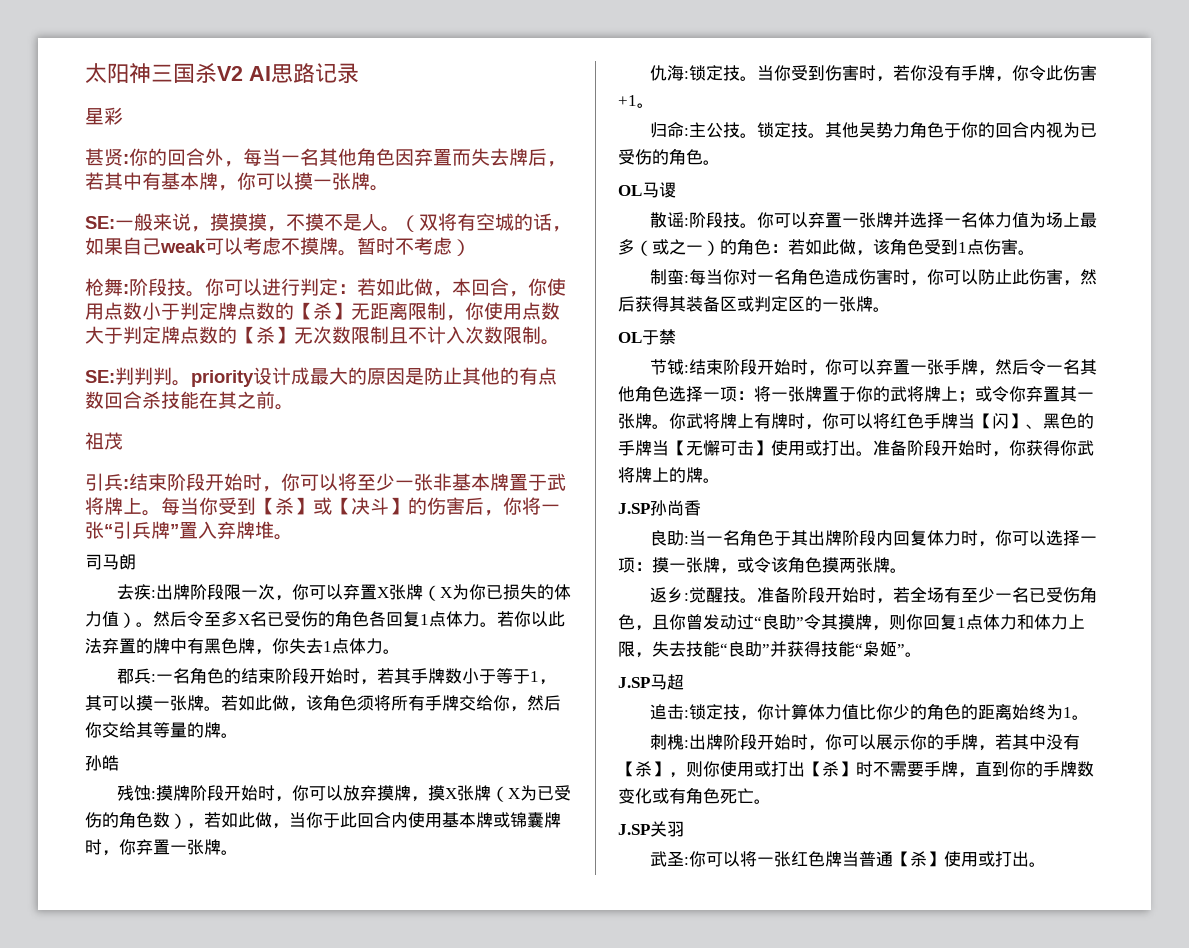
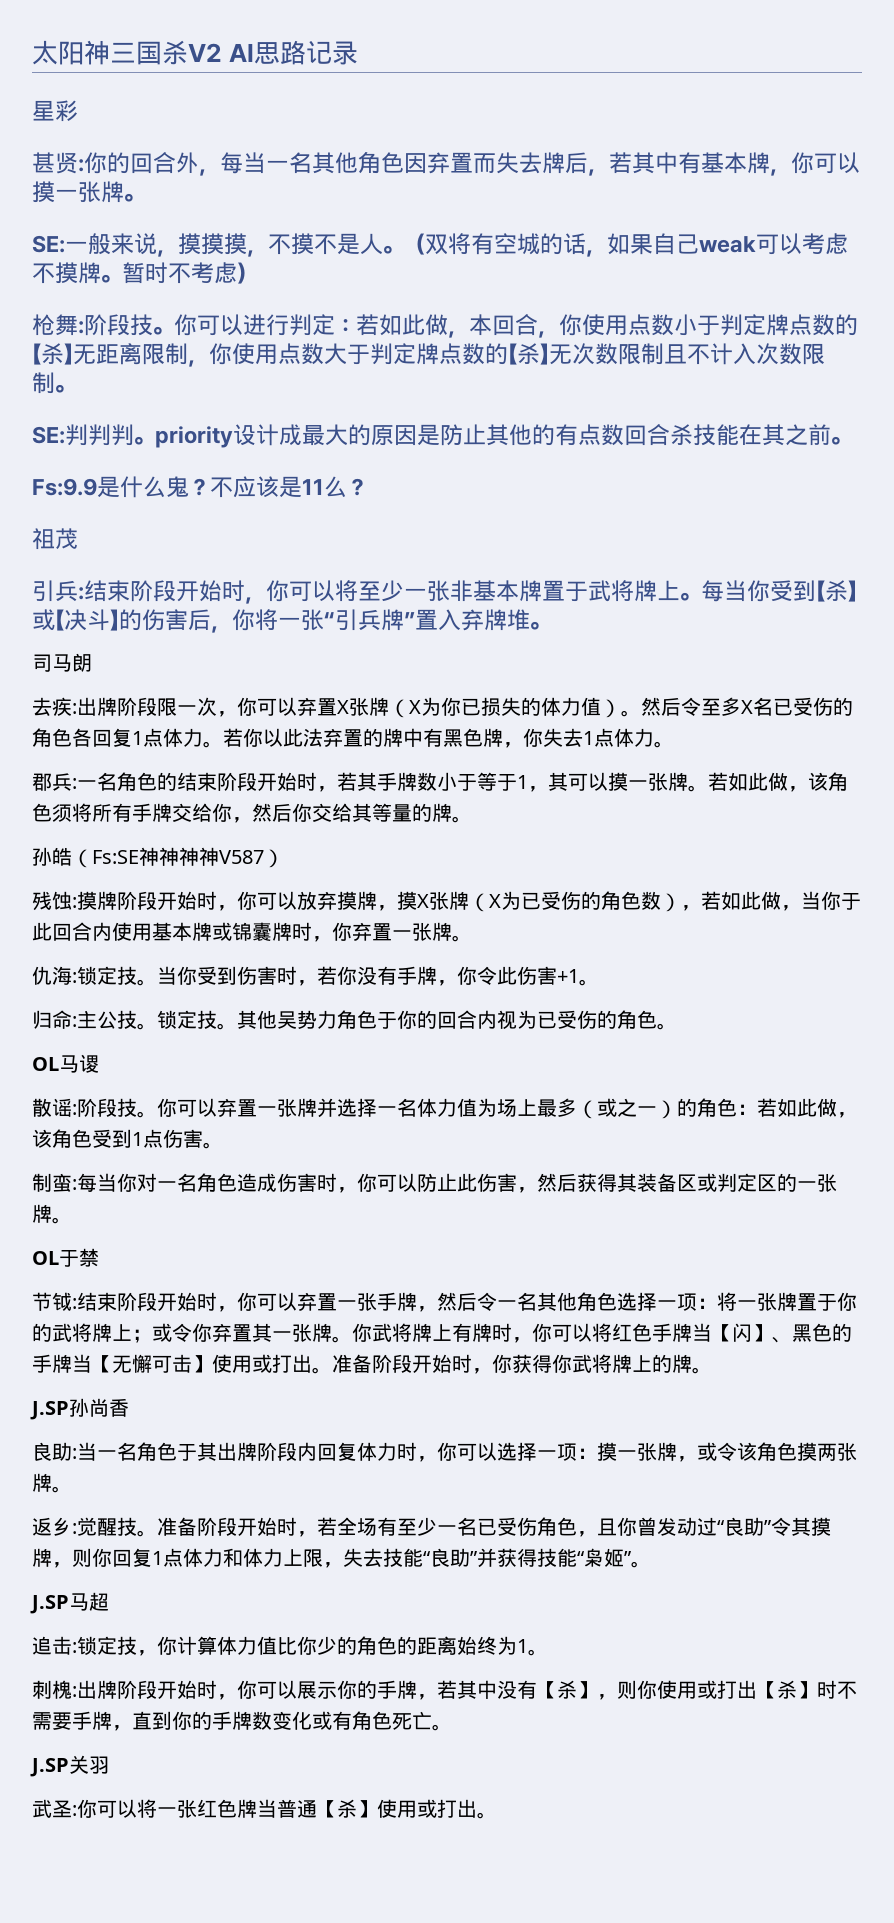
+ Fs:9.9是什么鬼？不应该是11么？
- 孙皓
+ 孙皓（Fs:SE神神神神V587）

